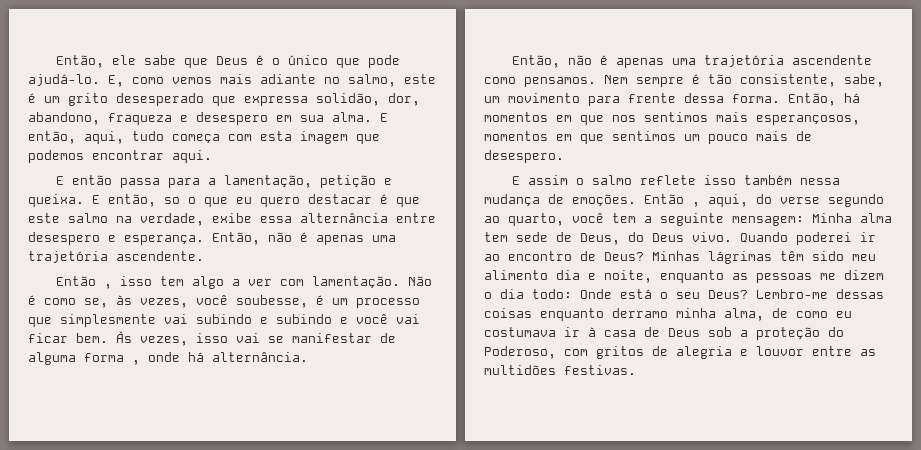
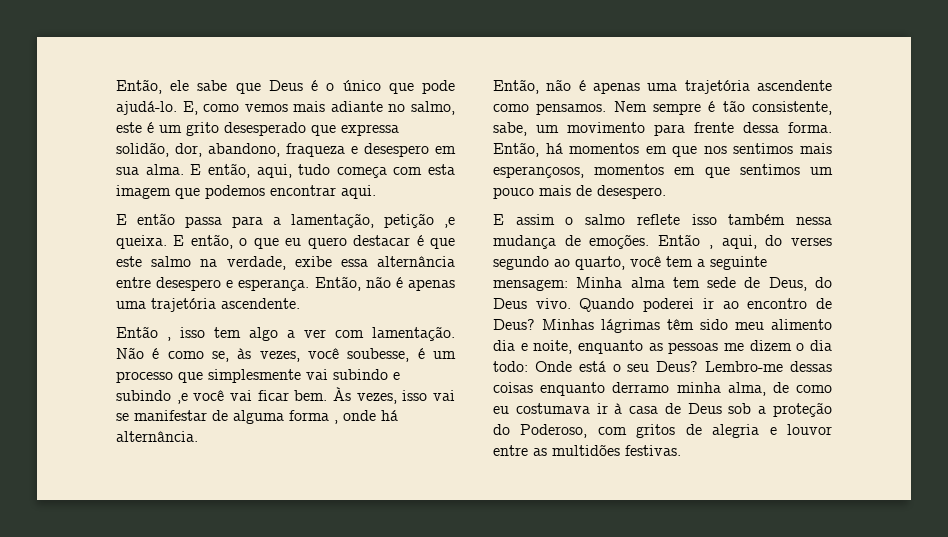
- E então passa para a lamentação, petição e queixa.
+ E então passa para a lamentação, petição ,e queixa.
- E então, so o que eu quero destacar é que este salmo na verdade, exibe essa alternância entre desespero e esperança.
+ E então, o que eu quero destacar é que este salmo na verdade, exibe essa alternância entre desespero e esperança.
- Não é como se, às vezes, você soubesse, é um processo que simplesmente vai subindo e subindo e você vai ficar bem.
+ Não é como se, às vezes, você soubesse, é um processo que simplesmente vai subindo e subindo ,e você vai ficar bem.
- Então , aqui, do verse segundo ao quarto, você tem a seguinte mensagem: Minha alma tem sede de Deus, do Deus vivo.
+ Então , aqui, do verses segundo ao quarto, você tem a seguinte mensagem: Minha alma tem sede de Deus, do Deus vivo.

